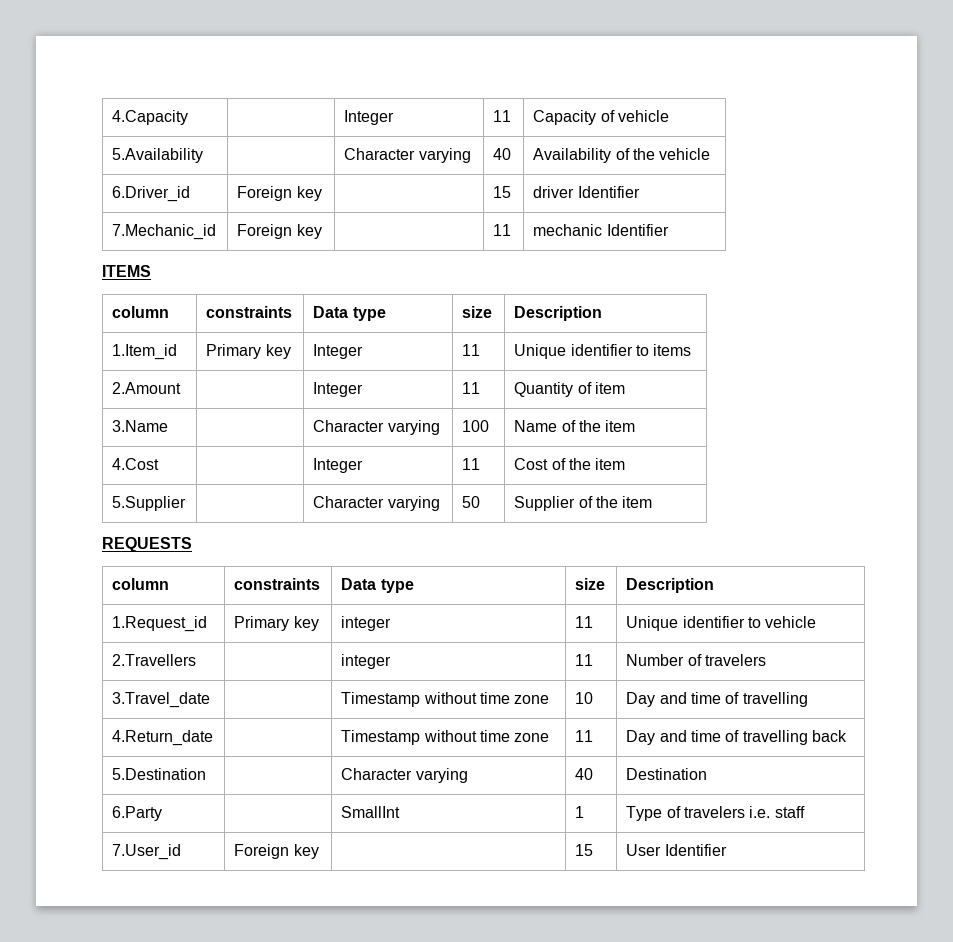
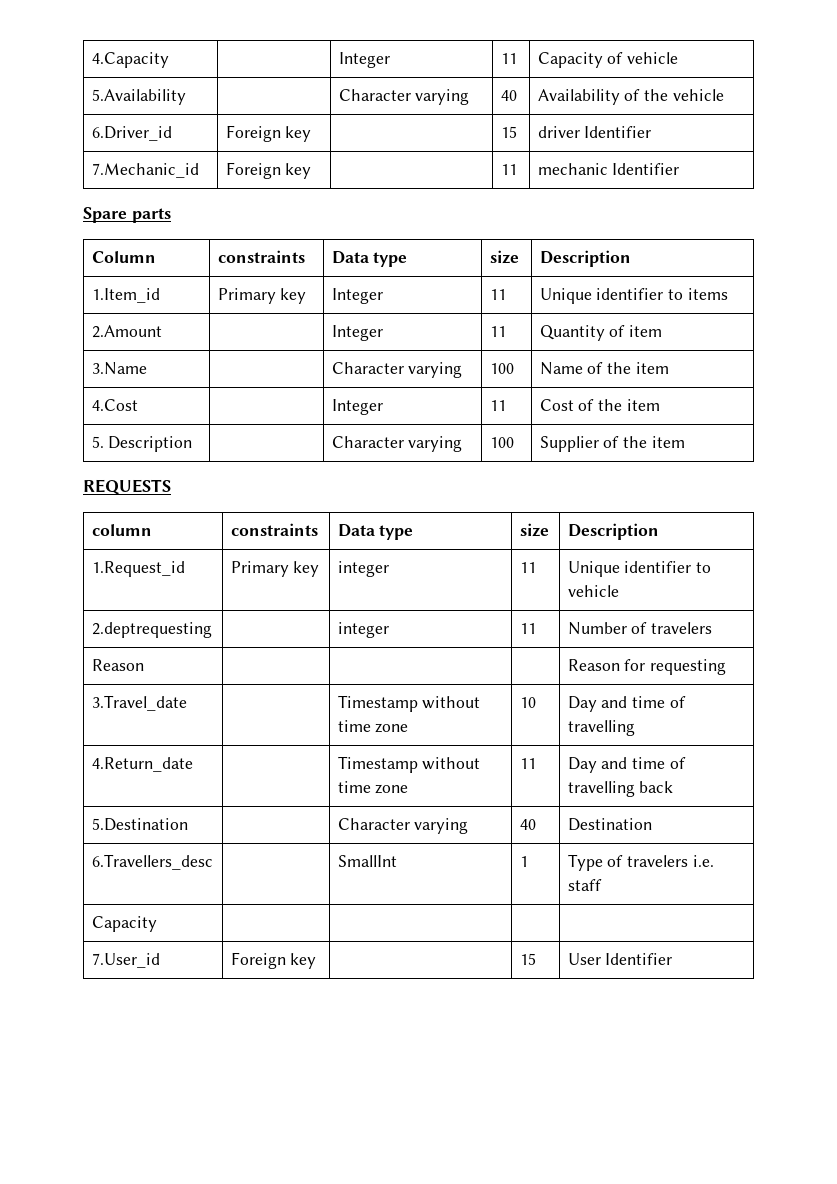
- ITEMS
- column | constraints | Data type | size | Description
+ Spare parts
+ Column | constraints | Data type | size | Description
- 5.Supplier | | Character varying | 50 | Supplier of the item
+ 5. Description | | Character varying | 100 | Supplier of the item
- 2.Travellers | | integer | 11 | Number of travelers
+ 2.deptrequesting | | integer | 11 | Number of travelers
+ Reason | | | | Reason for requesting
- 6.Party | | SmallInt | 1 | Type of travelers i.e. staff
+ 6.Travellers_desc | | SmallInt | 1 | Type of travelers i.e. staff
+ Capacity | | | |

